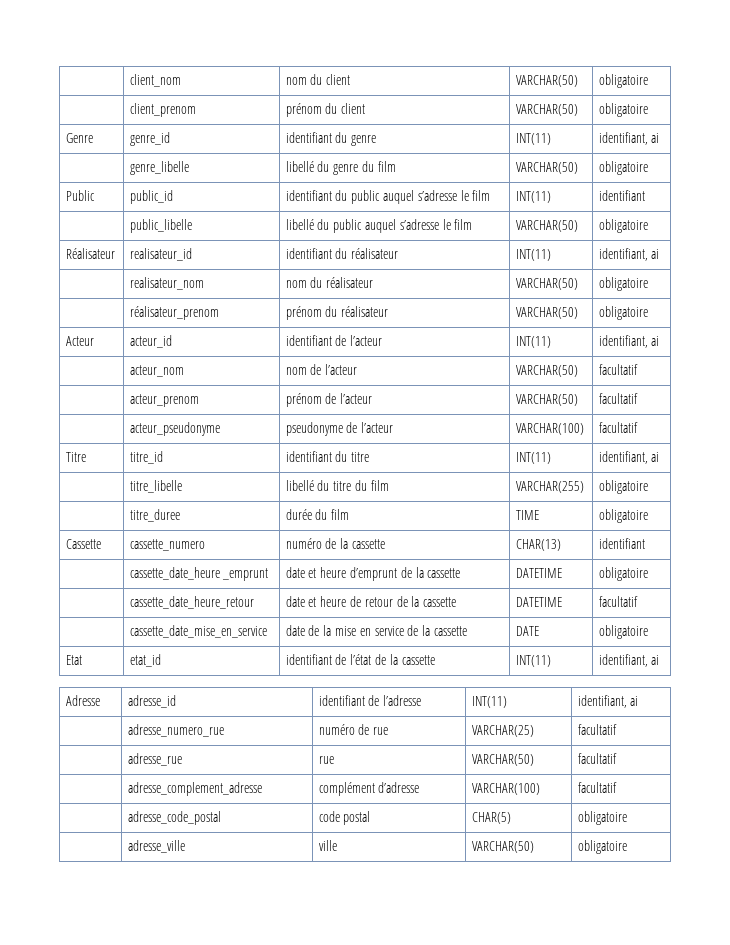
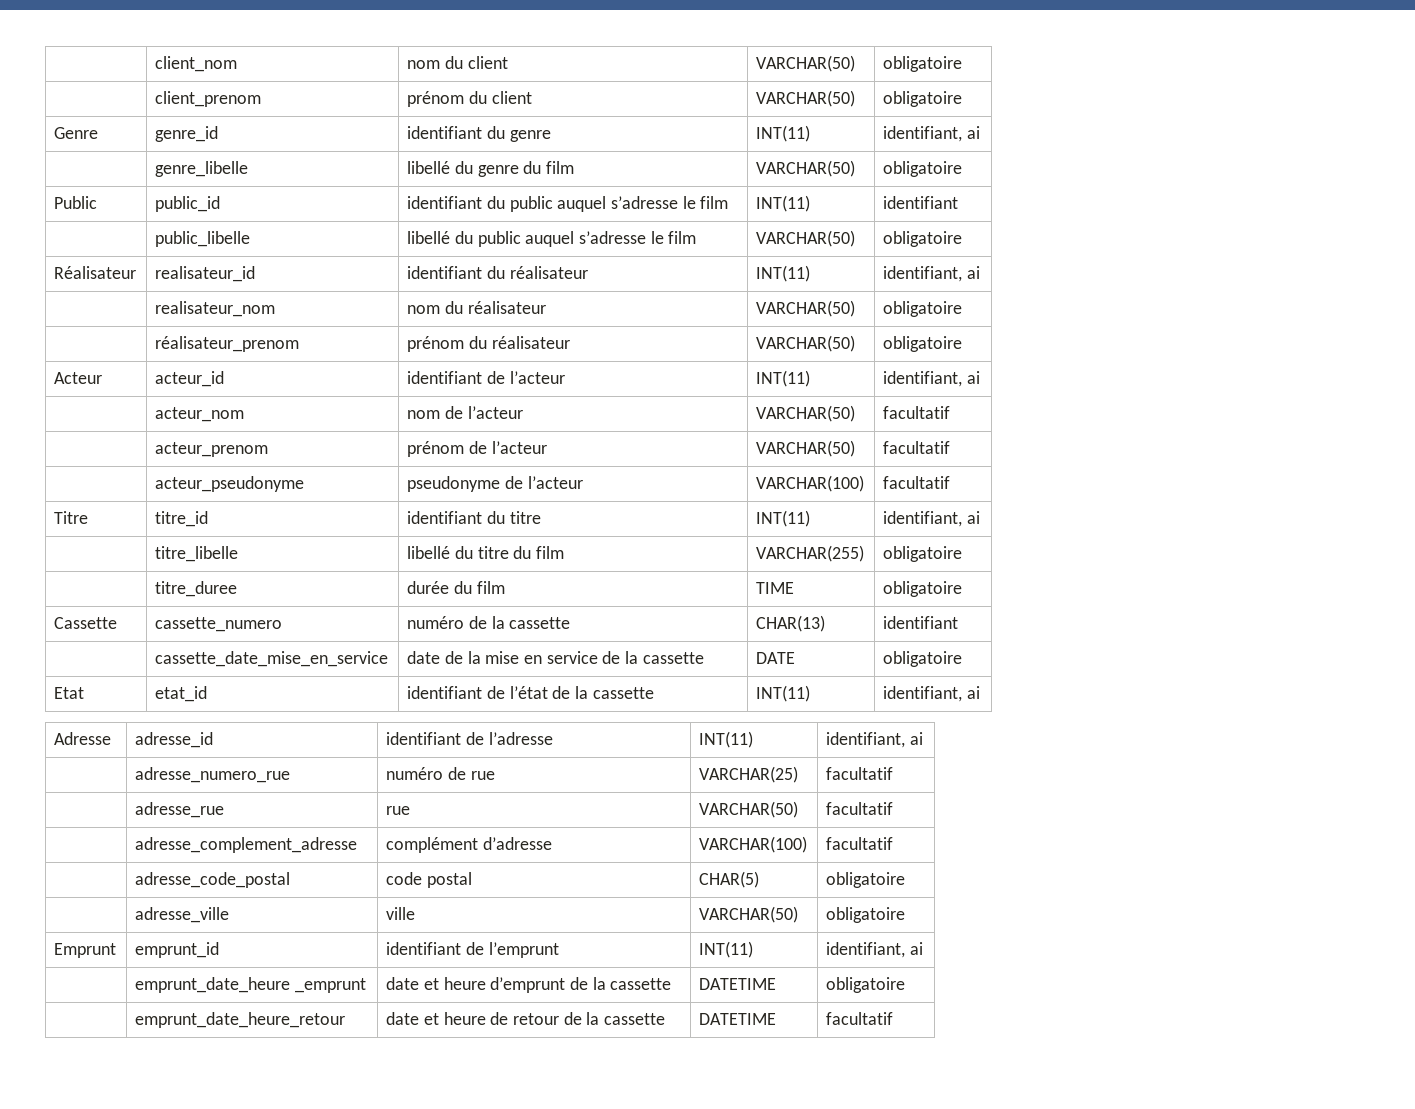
- | cassette_date_heure _emprunt | date et heure d’emprunt de la cassette | DATETIME | obligatoire
- | cassette_date_heure_retour | date et heure de retour de la cassette | DATETIME | facultatif
+ Emprunt | emprunt_id | identifiant de l’emprunt | INT(11) | identifiant, ai
+ | emprunt_date_heure _emprunt | date et heure d’emprunt de la cassette | DATETIME | obligatoire
+ | emprunt_date_heure_retour | date et heure de retour de la cassette | DATETIME | facultatif

